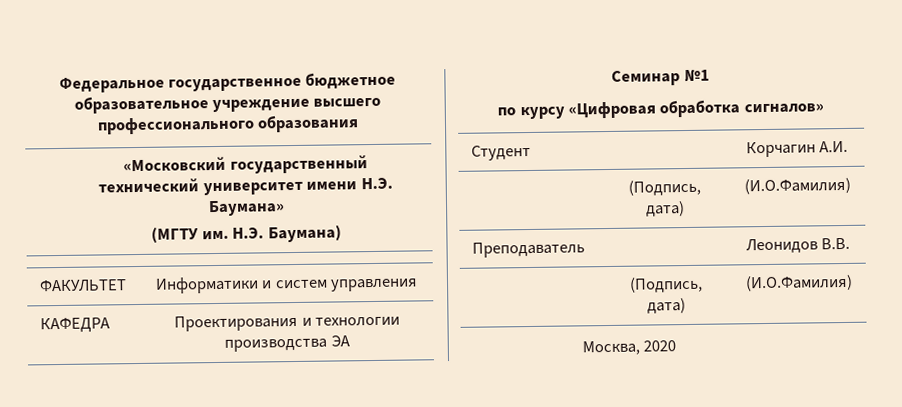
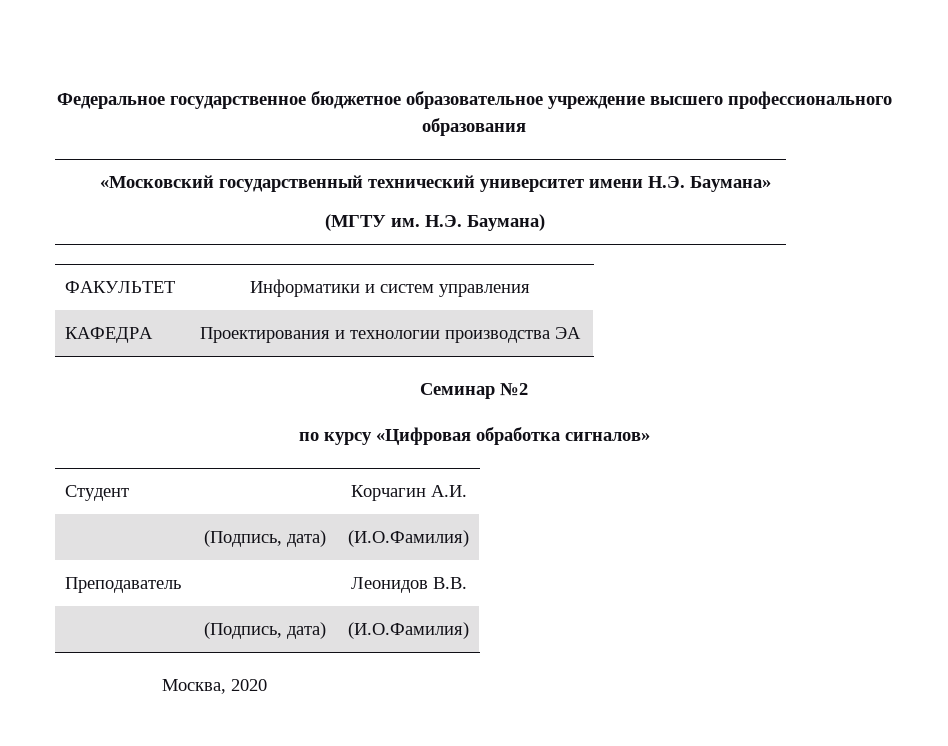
- Семинар №1
+ Семинар №2

